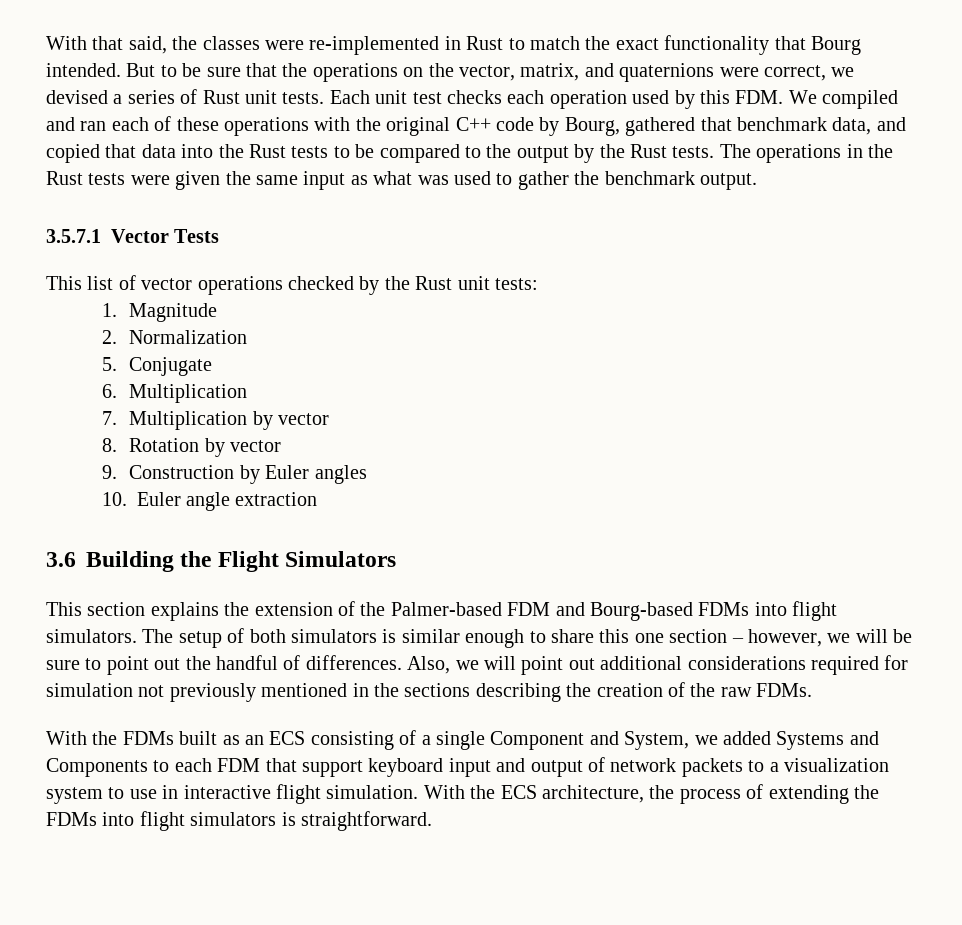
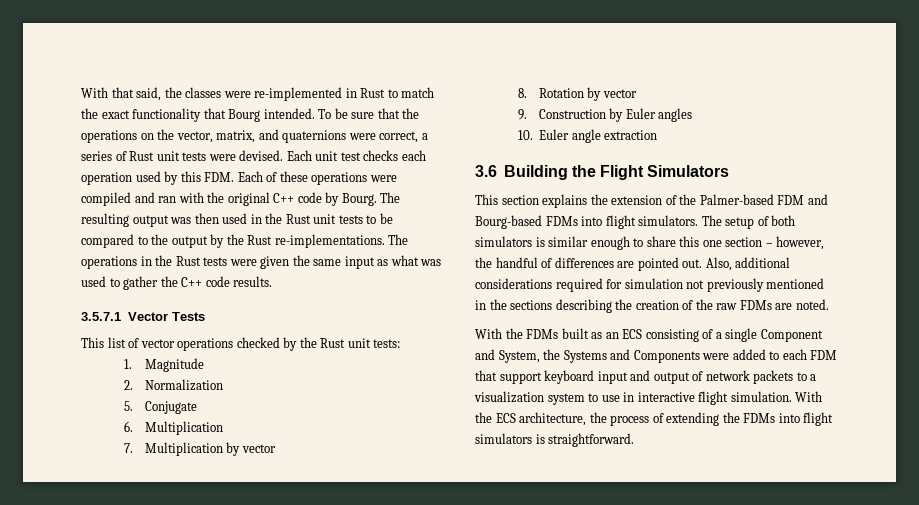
- But to be sure that the operations on the vector, matrix, and quaternions were correct, we devised a series of Rust unit tests.
+ To be sure that the operations on the vector, matrix, and quaternions were correct, a series of Rust unit tests were devised.
- Each unit test checks each operation used by this FDM. We compiled and ran each of these operations with the original C++ code by Bourg, gathered that benchmark data, and copied that data into the Rust tests to be compared to the output by the Rust tests.
+ Each unit test checks each operation used by this FDM. Each of these operations were compiled and ran with the original C++ code by Bourg. The resulting output was then used in the Rust unit tests to be compared to the output by the Rust re-implementations.
- The operations in the Rust tests were given the same input as what was used to gather the benchmark output.
+ The operations in the Rust tests were given the same input as what was used to gather the C++ code results.
- The setup of both simulators is similar enough to share this one section – however, we will be sure to point out the handful of differences. Also, we will point out additional considerations required for simulation not previously mentioned in the sections describing the creation of the raw FDMs.
+ The setup of both simulators is similar enough to share this one section – however, the handful of differences are pointed out. Also, additional considerations required for simulation not previously mentioned in the sections describing the creation of the raw FDMs are noted.
- With the FDMs built as an ECS consisting of a single Component and System, we added Systems and Components to each FDM that support keyboard input and output of network packets to a visualization system to use in interactive flight simulation.
+ With the FDMs built as an ECS consisting of a single Component and System, the Systems and Components were added to each FDM that support keyboard input and output of network packets to a visualization system to use in interactive flight simulation.

